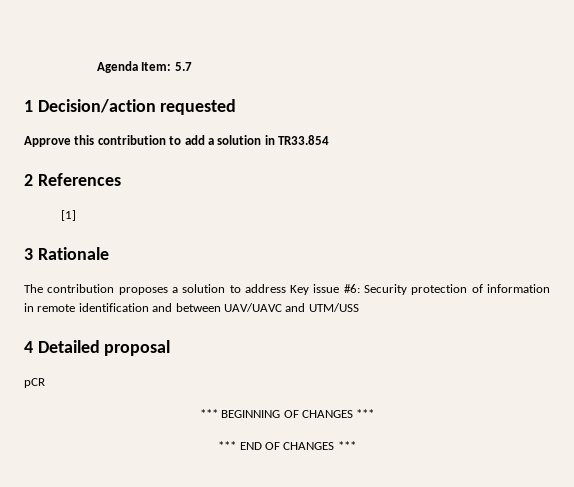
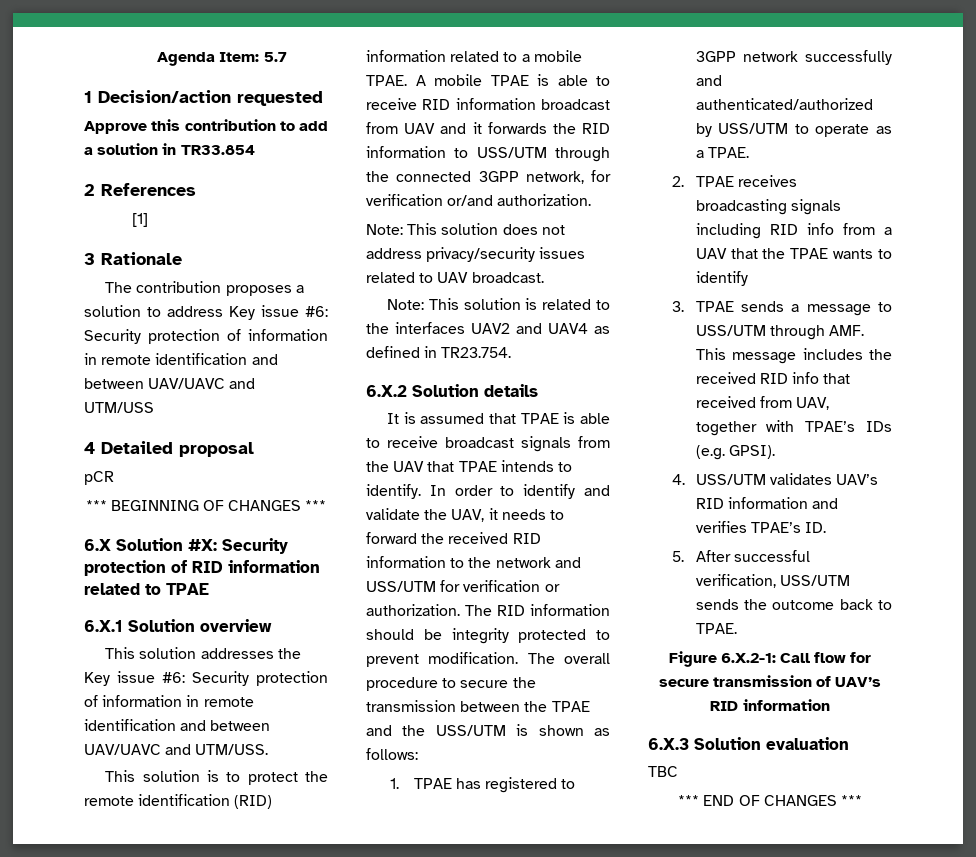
+ 6.X Solution #X: Security protection of RID information related to TPAE
+ 6.X.1 Solution overview
+ This solution addresses the Key issue #6: Security protection of information in remote identification and between UAV/UAVC and UTM/USS.
+ This solution is to protect the remote identification (RID) information related to a mobile TPAE. A mobile TPAE is able to receive RID information broadcast from UAV and it forwards the RID information to USS/UTM through the connected 3GPP network, for verification or/and authorization.
+ Note: This solution does not address privacy/security issues related to UAV broadcast.
+ Note: This solution is related to the interfaces UAV2 and UAV4 as defined in TR23.754.
+ 6.X.2 Solution details
+ It is assumed that TPAE is able to receive broadcast signals from the UAV that TPAE intends to identify. In order to identify and validate the UAV, it needs to forward the received RID information to the network and USS/UTM for verification or authorization. The RID information should be integrity protected to prevent modification. The overall procedure to secure the transmission between the TPAE and the USS/UTM is shown as follows:
+ 1. TPAE has registered to 3GPP network successfully and authenticated/authorized by USS/UTM to operate as a TPAE.
+ 2. TPAE receives broadcasting signals including RID info from a UAV that the TPAE wants to identify
+ 3. TPAE sends a message to USS/UTM through AMF. This message includes the received RID info that received from UAV, together with TPAE’s IDs (e.g. GPSI).
+ 4. USS/UTM validates UAV’s RID information and verifies TPAE’s ID.
+ 5. After successful verification, USS/UTM sends the outcome back to TPAE.
+ Figure 6.X.2-1: Call flow for secure transmission of UAV’s RID information
+ 6.X.3 Solution evaluation
+ TBC

